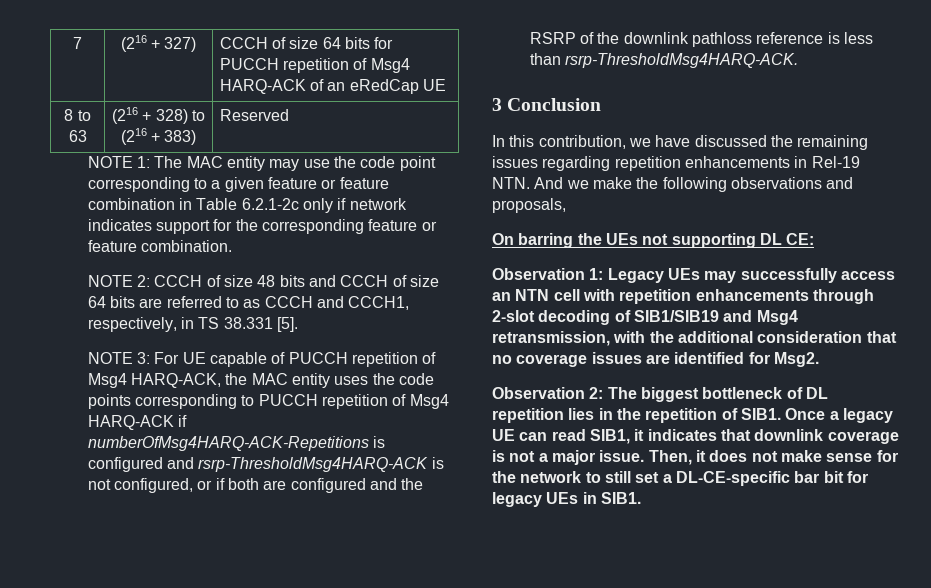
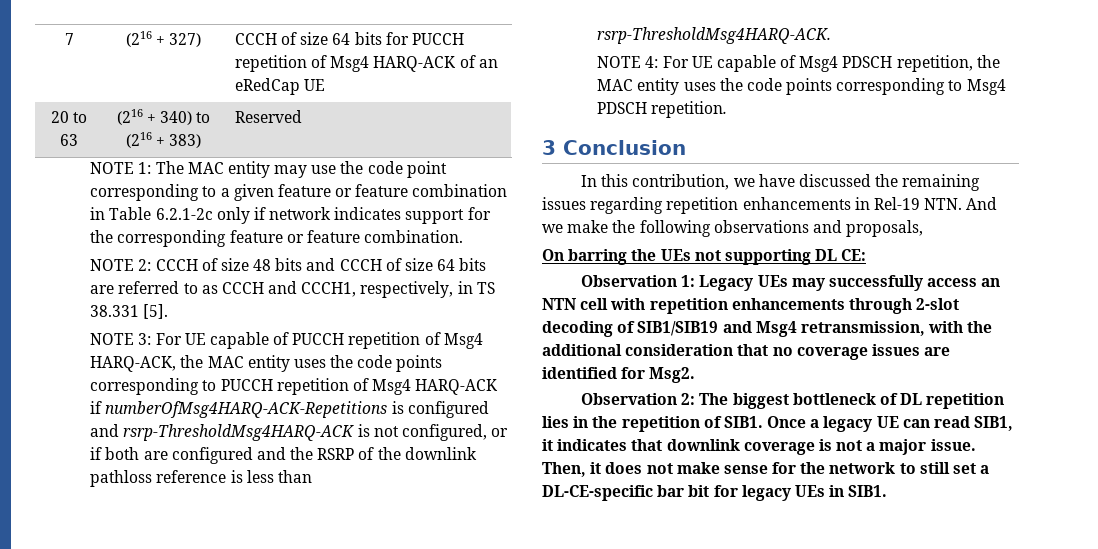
- 8 to 63 | (216 + 328) to (216 + 383) | Reserved
+ 20 to 63 | (216 + 340) to (216 + 383) | Reserved
+ NOTE 4: For UE capable of Msg4 PDSCH repetition, the MAC entity uses the code points corresponding to Msg4 PDSCH repetition.

